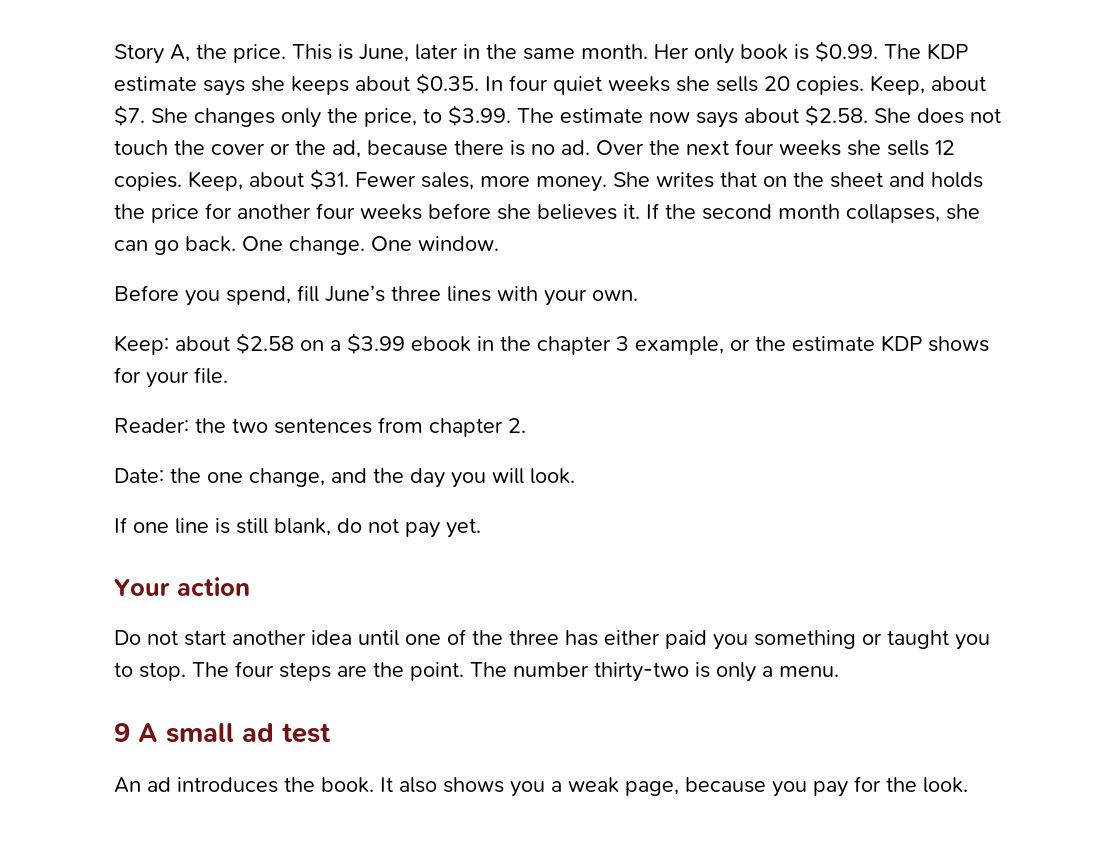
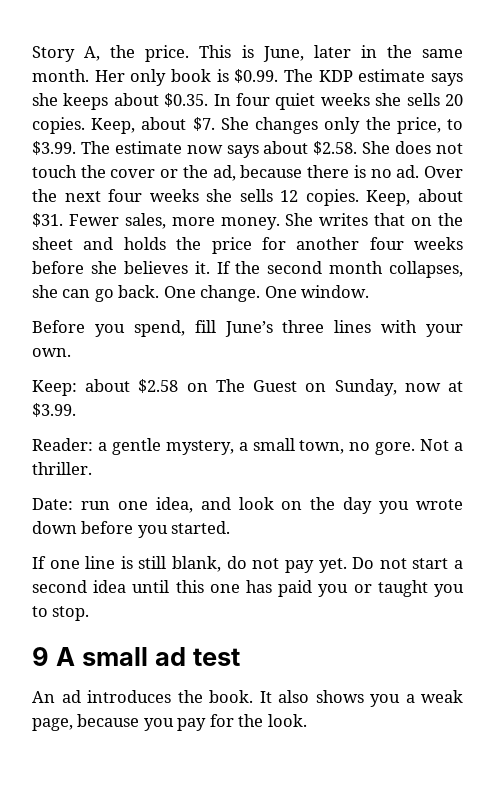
- Keep: about $2.58 on a $3.99 ebook in the chapter 3 example, or the estimate KDP shows for your file.
- Reader: the two sentences from chapter 2.
- Date: the one change, and the day you will look.
+ Keep: about $2.58 on The Guest on Sunday, now at $3.99.
+ Reader: a gentle mystery, a small town, no gore. Not a thriller.
+ Date: run one idea, and look on the day you wrote down before you started.
- If one line is still blank, do not pay yet.
- Your action
- Do not start another idea until one of the three has either paid you something or taught you to stop. The four steps are the point. The number thirty-two is only a menu.
+ If one line is still blank, do not pay yet. Do not start a second idea until this one has paid you or taught you to stop.

